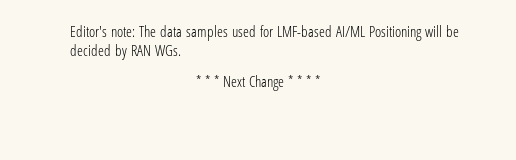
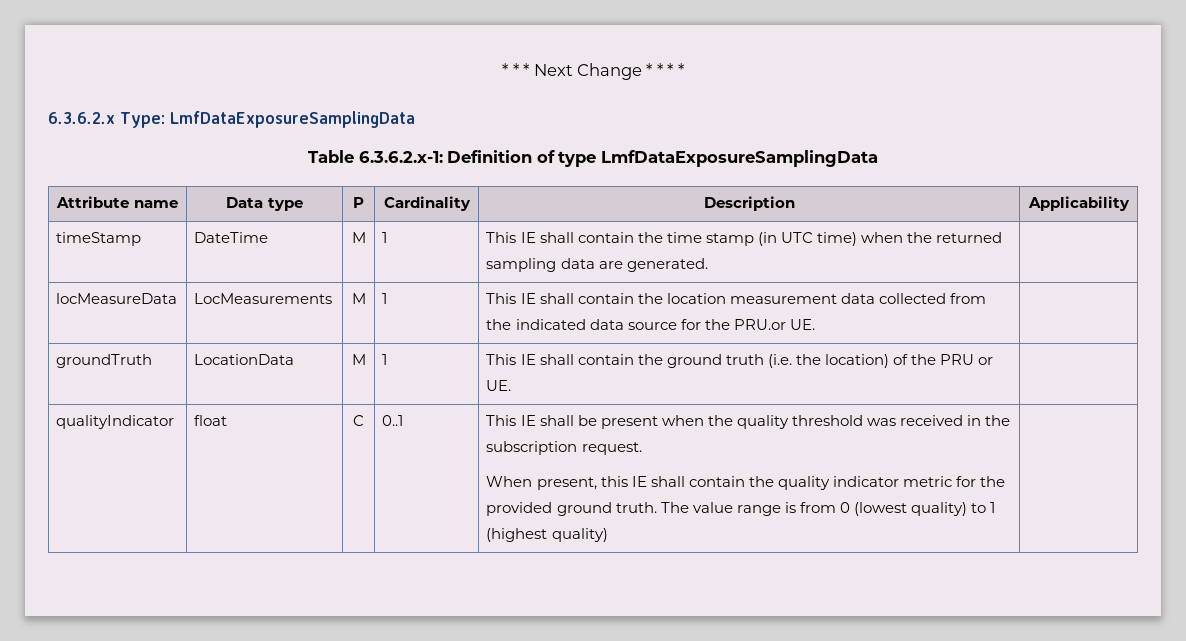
- Editor's note: The data samples used for LMF-based AI/ML Positioning will be decided by RAN WGs.
+ 6.3.6.2.x Type: LmfDataExposureSamplingData
+ Table 6.3.6.2.x-1: Definition of type LmfDataExposureSamplingData
+ Attribute name | Data type | P | Cardinality | Description | Applicability
+ timeStamp | DateTime | M | 1 | This IE shall contain the time stamp (in UTC time) when the returned sampling data are generated. |
+ locMeasureData | LocMeasurements | M | 1 | This IE shall contain the location measurement data collected from the indicated data source for the PRU.or UE. |
+ groundTruth | LocationData | M | 1 | This IE shall contain the ground truth (i.e. the location) of the PRU or UE. |
+ qualityIndicator | float | C | 0..1 | This IE shall be present when the quality threshold was received in the subscription request.
+ When present, this IE shall contain the quality indicator metric for the provided ground truth. The value range is from 0 (lowest quality) to 1 (highest quality)

